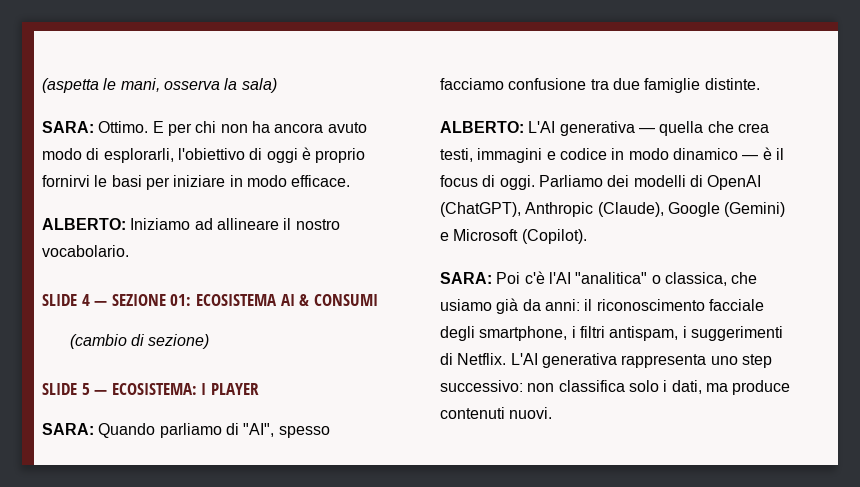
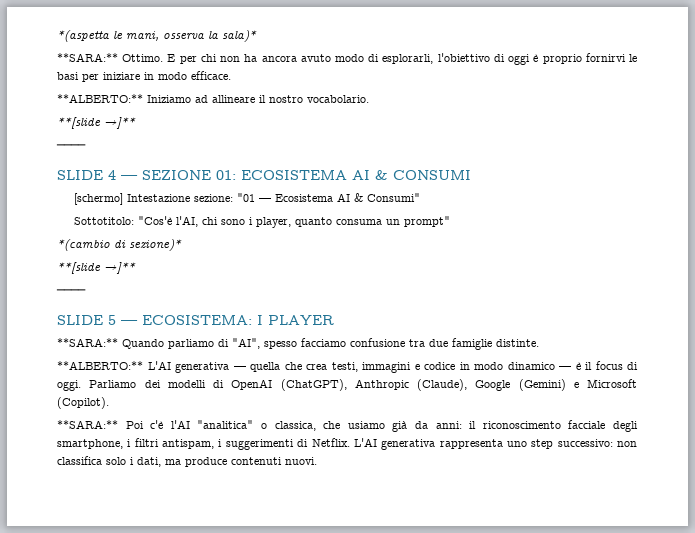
- (aspetta le mani, osserva la sala)
- SARA: Ottimo.
+ *(aspetta le mani, osserva la sala)*
+ **SARA:** Ottimo.
- ALBERTO: Iniziamo ad allineare il nostro vocabolario.
+ **ALBERTO:** Iniziamo ad allineare il nostro vocabolario.
+ **[slide →]**
+ ────
- (cambio di sezione)
+ [schermo] Intestazione sezione: "01 — Ecosistema AI & Consumi"
+ Sottotitolo: "Cos'è l'AI, chi sono i player, quanto consuma un prompt"
+ *(cambio di sezione)*
+ **[slide →]**
+ ────
- SARA: Quando parliamo di "AI", spesso facciamo confusione tra due famiglie distinte.
+ **SARA:** Quando parliamo di "AI", spesso facciamo confusione tra due famiglie distinte.
- ALBERTO: L'AI generativa — quella che crea testi, immagini e codice in modo dinamico — è il focus di oggi.
+ **ALBERTO:** L'AI generativa — quella che crea testi, immagini e codice in modo dinamico — è il focus di oggi.
- SARA: Poi c'è l'AI "analitica" o classica, che usiamo già da anni: il riconoscimento facciale degli smartphone, i filtri antispam, i suggerimenti di Netflix.
+ **SARA:** Poi c'è l'AI "analitica" o classica, che usiamo già da anni: il riconoscimento facciale degli smartphone, i filtri antispam, i suggerimenti di Netflix.

